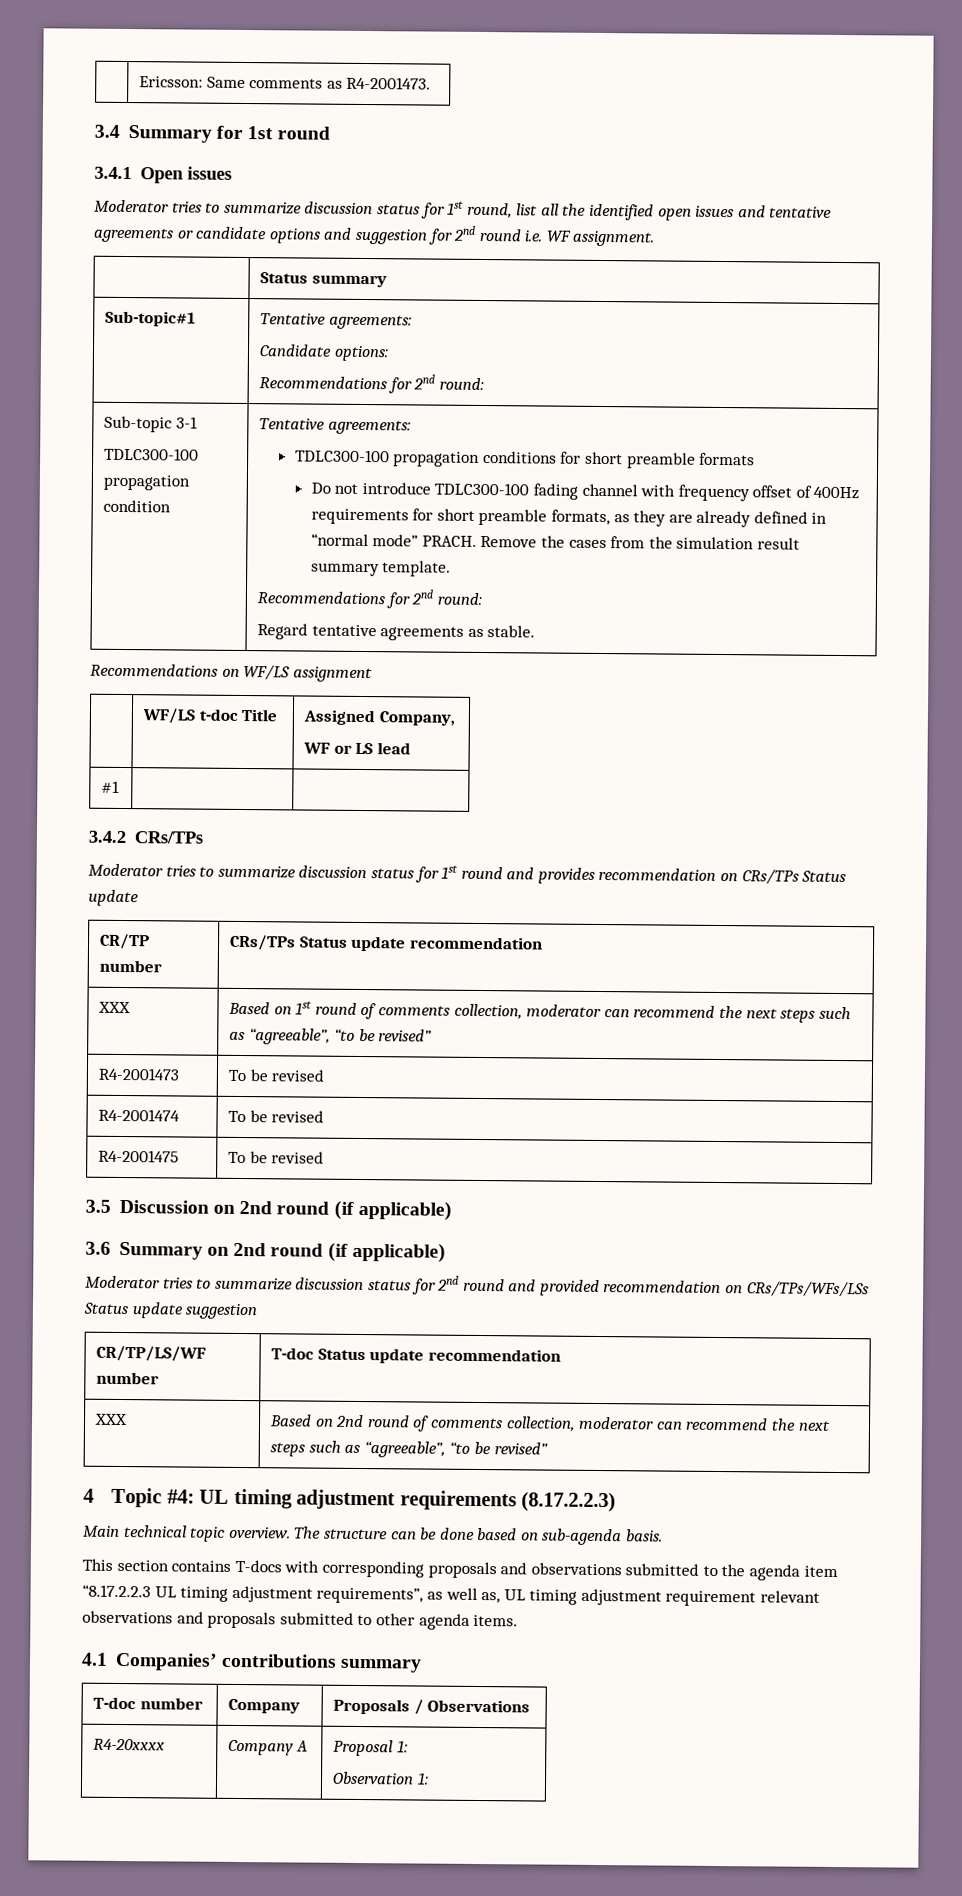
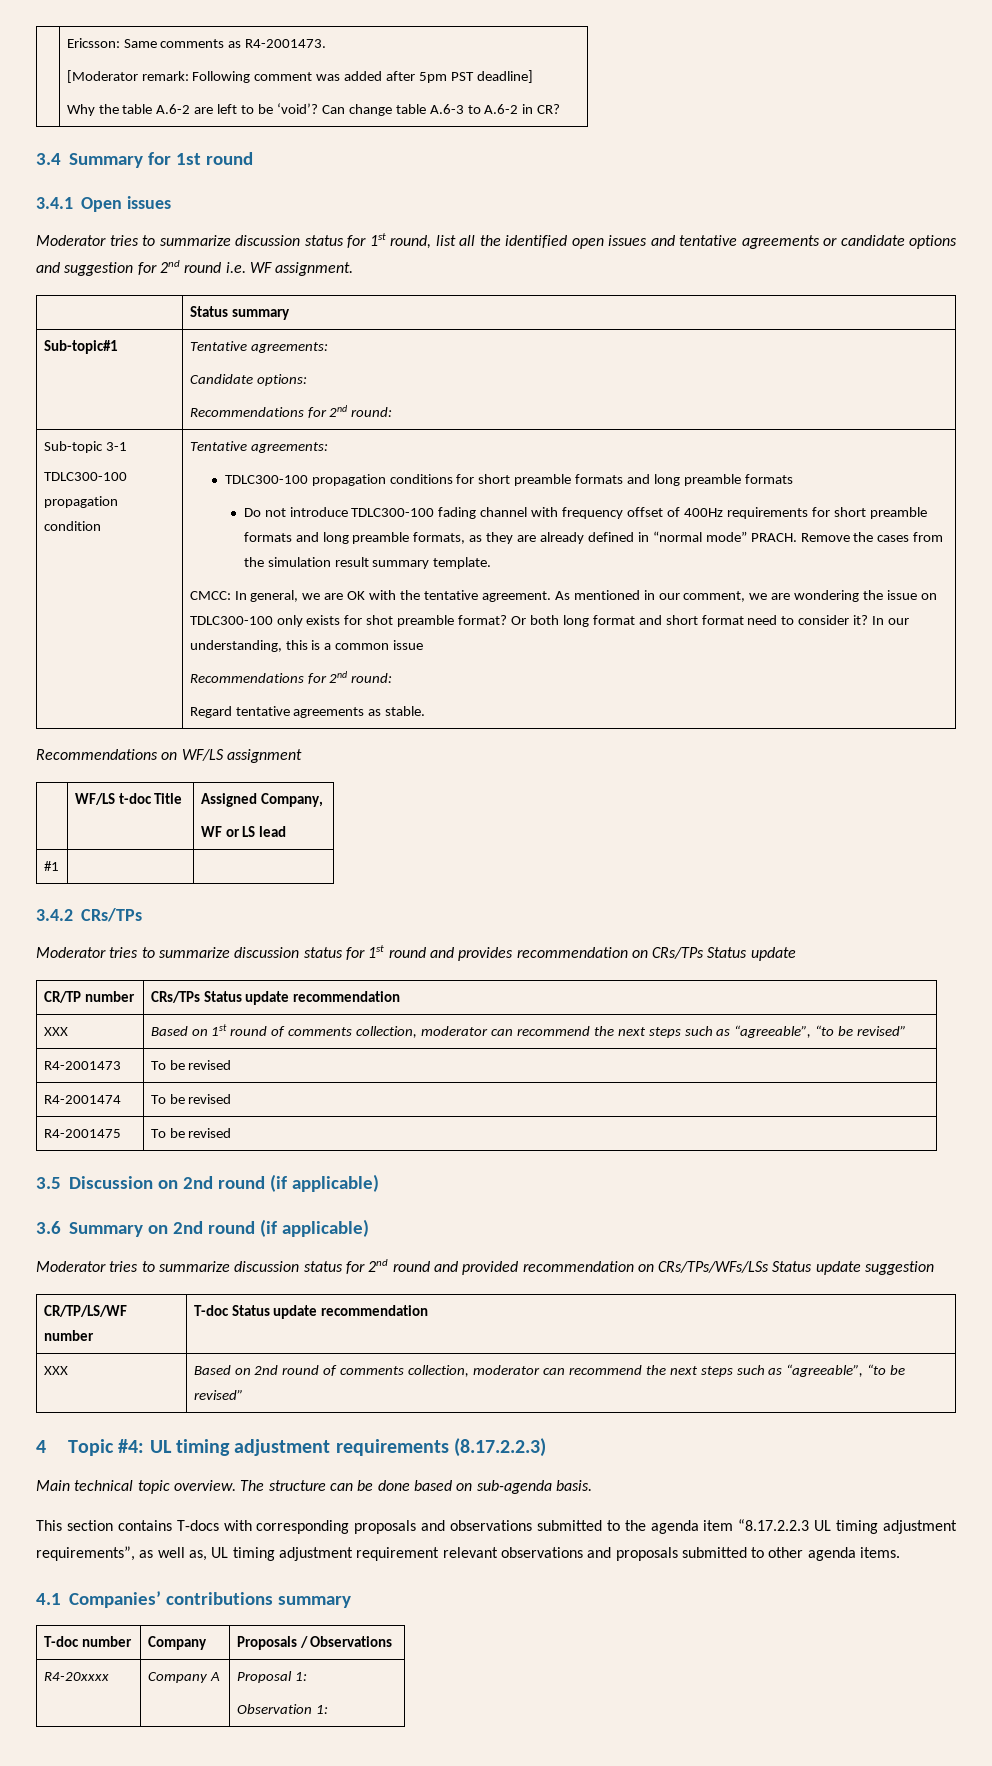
  | Ericsson: Same comments as R4-2001473.
+ [Moderator remark: Following comment was added after 5pm PST deadline]
+ Why the table A.6-2 are left to be ‘void’? Can change table A.6-3 to A.6-2 in CR?
- TDLC300-100 propagation conditions for short preamble formats
+ TDLC300-100 propagation conditions for short preamble formats and long preamble formats
- Do not introduce TDLC300-100 fading channel with frequency offset of 400Hz requirements for short preamble formats, as they are already defined in “normal mode” PRACH.
+ Do not introduce TDLC300-100 fading channel with frequency offset of 400Hz requirements for short preamble formats and long preamble formats, as they are already defined in “normal mode” PRACH.
+ CMCC: In general, we are OK with the tentative agreement. As mentioned in our comment, we are wondering the issue on TDLC300-100 only exists for shot preamble format? Or both long format and short format need to consider it? In our understanding, this is a common issue

